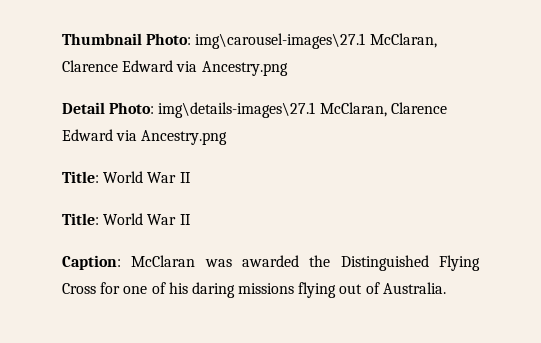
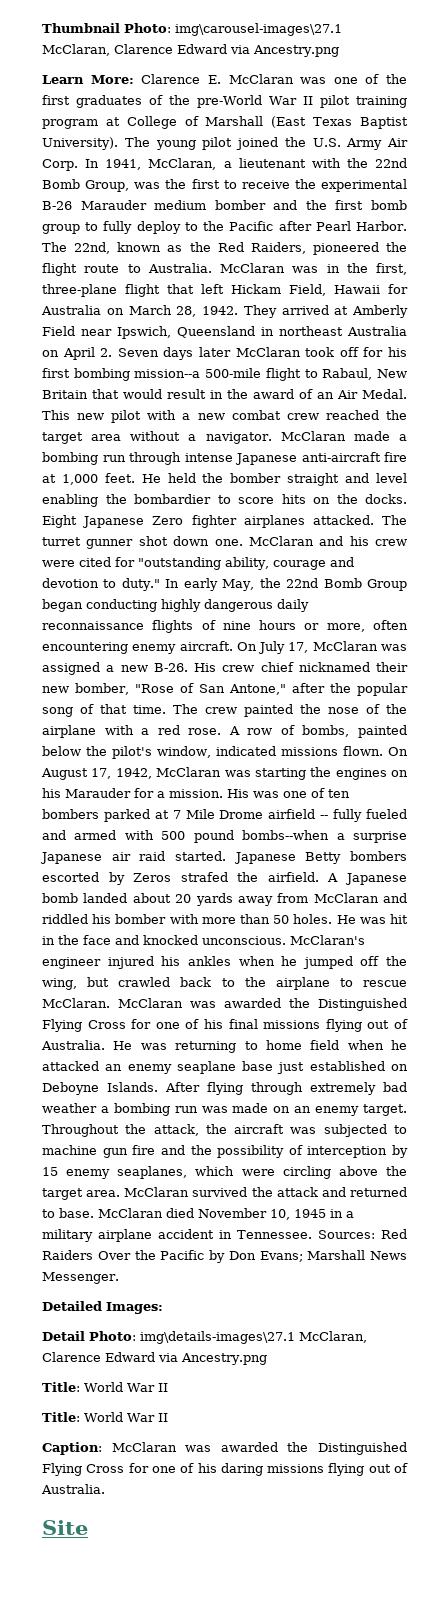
+ Learn More: Clarence E. McClaran was one of the first graduates of the pre-World War II pilot training program at College of Marshall (East Texas Baptist University). The young pilot joined the U.S. Army Air Corp. In 1941, McClaran, a lieutenant with the 22nd Bomb Group, was the first to receive the experimental B-26 Marauder medium bomber and the first bomb group to fully deploy to the Pacific after Pearl Harbor. The 22nd, known as the Red Raiders, pioneered the flight route to Australia. McClaran was in the first, three-plane flight that left Hickam Field, Hawaii for Australia on March 28, 1942. They arrived at Amberly Field near Ipswich, Queensland in northeast Australia on April 2. Seven days later McClaran took off for his first bombing mission--a 500-mile flight to Rabaul, New Britain that would result in the award of an Air Medal. This new pilot with a new combat crew reached the target area without a navigator. McClaran made a bombing run through intense Japanese anti-aircraft fire at 1,000 feet. He held the bomber straight and level enabling the bombardier to score hits on the docks. Eight Japanese Zero fighter airplanes attacked. The turret gunner shot down one. McClaran and his crew were cited for "outstanding ability, courage and devotion to duty." In early May, the 22nd Bomb Group began conducting highly dangerous daily reconnaissance flights of nine hours or more, often encountering enemy aircraft. On July 17, McClaran was assigned a new B-26. His crew chief nicknamed their new bomber, "Rose of San Antone," after the popular song of that time. The crew painted the nose of the airplane with a red rose. A row of bombs, painted below the pilot's window, indicated missions flown. On August 17, 1942, McClaran was starting the engines on his Marauder for a mission. His was one of ten bombers parked at 7 Mile Drome airfield -- fully fueled and armed with 500 pound bombs--when a surprise Japanese air raid started. Japanese Betty bombers escorted by Zeros strafed the airfield. A Japanese bomb landed about 20 yards away from McClaran and riddled his bomber with more than 50 holes. He was hit in the face and knocked unconscious. McClaran's engineer injured his ankles when he jumped off the wing, but crawled back to the airplane to rescue McClaran. McClaran was awarded the Distinguished Flying Cross for one of his final missions flying out of Australia. He was returning to home field when he attacked an enemy seaplane base just established on Deboyne Islands. After flying through extremely bad weather a bombing run was made on an enemy target. Throughout the attack, the aircraft was subjected to machine gun fire and the possibility of interception by 15 enemy seaplanes, which were circling above the target area. McClaran survived the attack and returned to base. McClaran died November 10, 1945 in a military airplane accident in Tennessee. Sources: Red Raiders Over the Pacific by Don Evans; Marshall News Messenger.
+ Detailed Images:
+ Site

